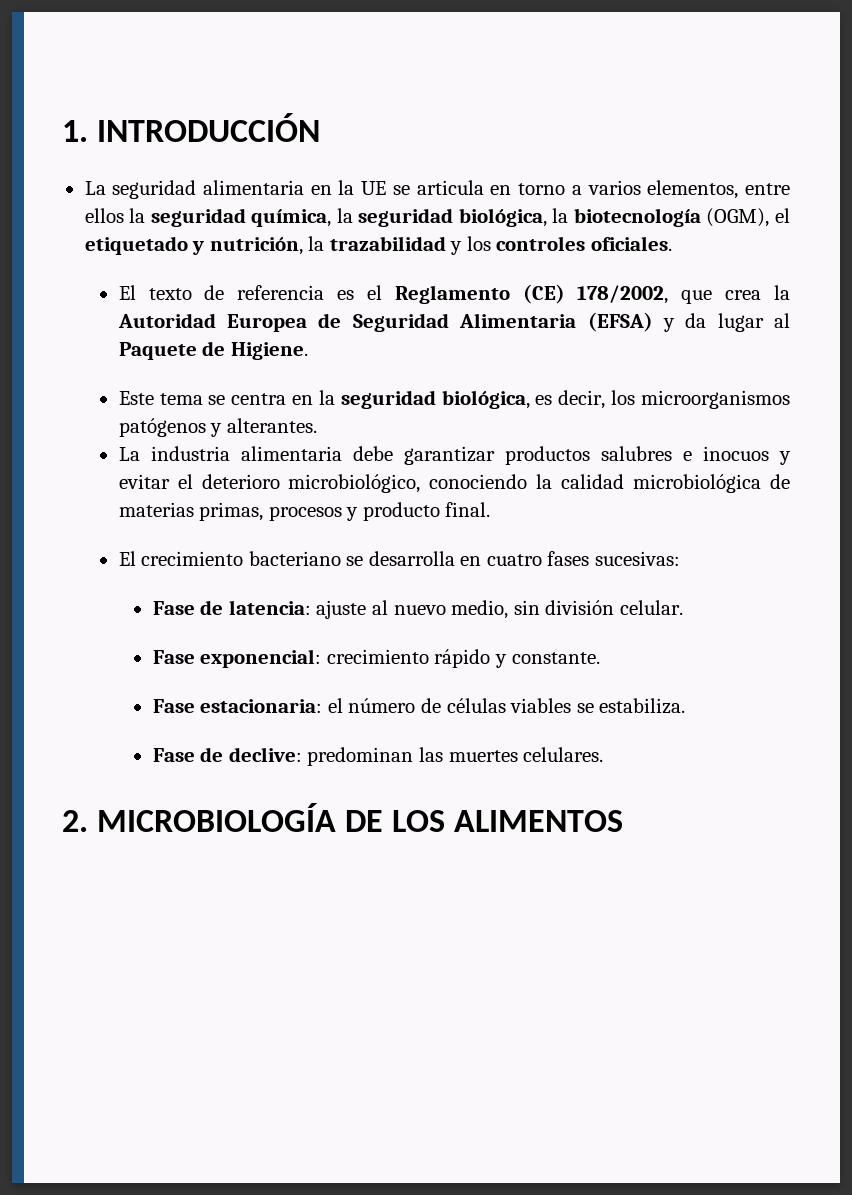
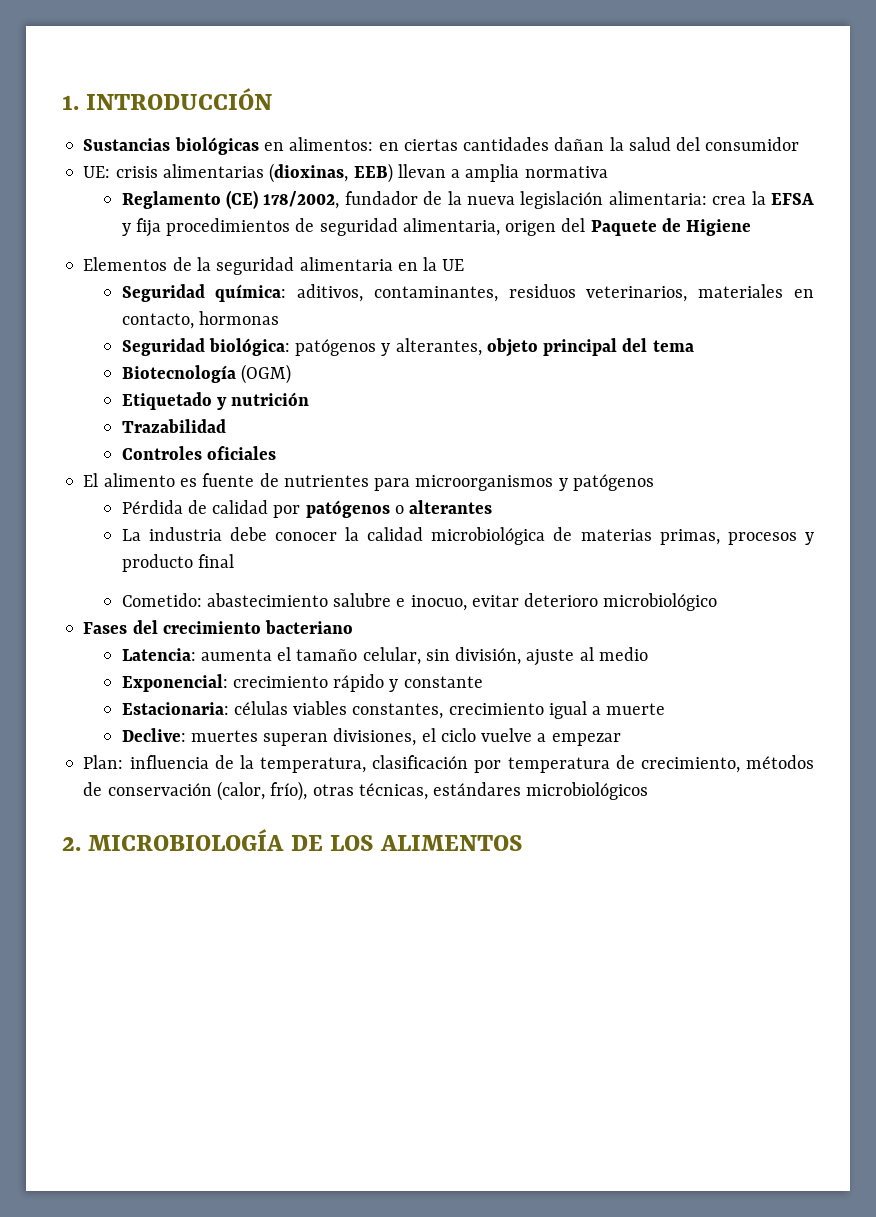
- La seguridad alimentaria en la UE se articula en torno a varios elementos, entre ellos la seguridad química, la seguridad biológica, la biotecnología (OGM), el etiquetado y nutrición, la trazabilidad y los controles oficiales.
- El texto de referencia es el Reglamento (CE) 178/2002, que crea la Autoridad Europea de Seguridad Alimentaria (EFSA) y da lugar al Paquete de Higiene.
- Este tema se centra en la seguridad biológica, es decir, los microorganismos patógenos y alterantes.
- La industria alimentaria debe garantizar productos salubres e inocuos y evitar el deterioro microbiológico, conociendo la calidad microbiológica de materias primas, procesos y producto final.
- El crecimiento bacteriano se desarrolla en cuatro fases sucesivas:
- Fase de latencia: ajuste al nuevo medio, sin división celular.
- Fase exponencial: crecimiento rápido y constante.
- Fase estacionaria: el número de células viables se estabiliza.
- Fase de declive: predominan las muertes celulares.
+ Sustancias biológicas en alimentos: en ciertas cantidades dañan la salud del consumidor
+ UE: crisis alimentarias (dioxinas, EEB) llevan a amplia normativa
+ Reglamento (CE) 178/2002, fundador de la nueva legislación alimentaria: crea la EFSA y fija procedimientos de seguridad alimentaria, origen del Paquete de Higiene
+ Elementos de la seguridad alimentaria en la UE
+ Seguridad química: aditivos, contaminantes, residuos veterinarios, materiales en contacto, hormonas
+ Seguridad biológica: patógenos y alterantes, objeto principal del tema
+ Biotecnología (OGM)
+ Etiquetado y nutrición
+ Trazabilidad
+ Controles oficiales
+ El alimento es fuente de nutrientes para microorganismos y patógenos
+ Pérdida de calidad por patógenos o alterantes
+ La industria debe conocer la calidad microbiológica de materias primas, procesos y producto final
+ Cometido: abastecimiento salubre e inocuo, evitar deterioro microbiológico
+ Fases del crecimiento bacteriano
+ Latencia: aumenta el tamaño celular, sin división, ajuste al medio
+ Exponencial: crecimiento rápido y constante
+ Estacionaria: células viables constantes, crecimiento igual a muerte
+ Declive: muertes superan divisiones, el ciclo vuelve a empezar
+ Plan: influencia de la temperatura, clasificación por temperatura de crecimiento, métodos de conservación (calor, frío), otras técnicas, estándares microbiológicos

